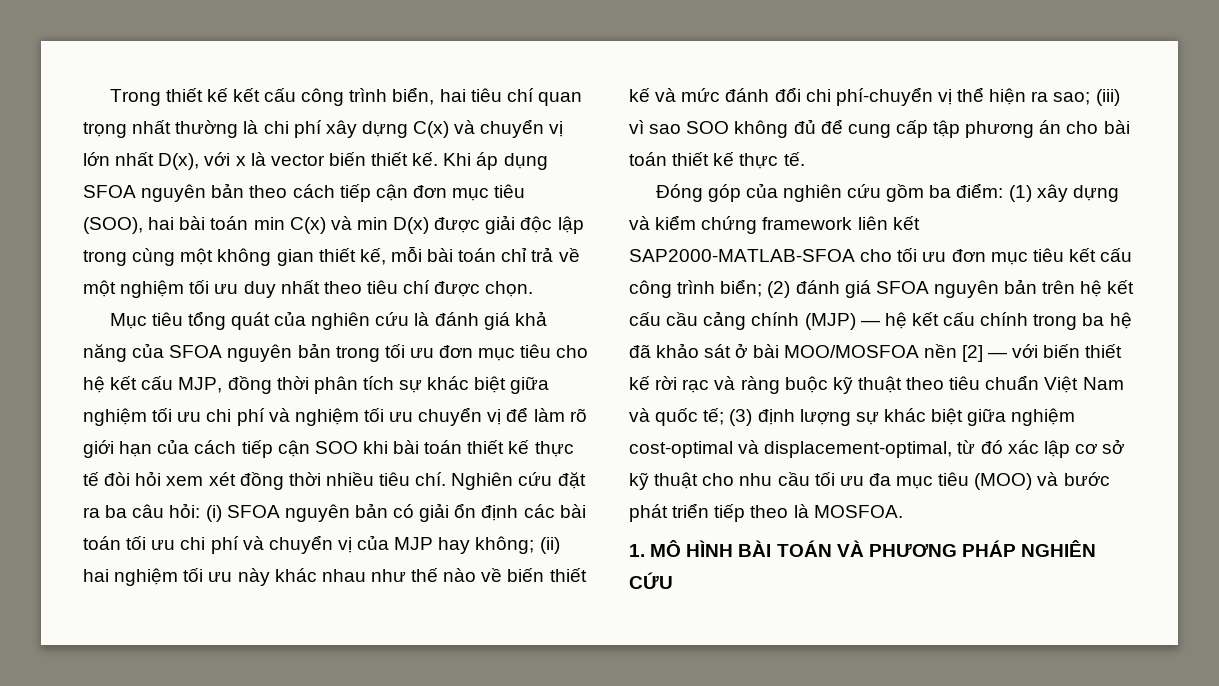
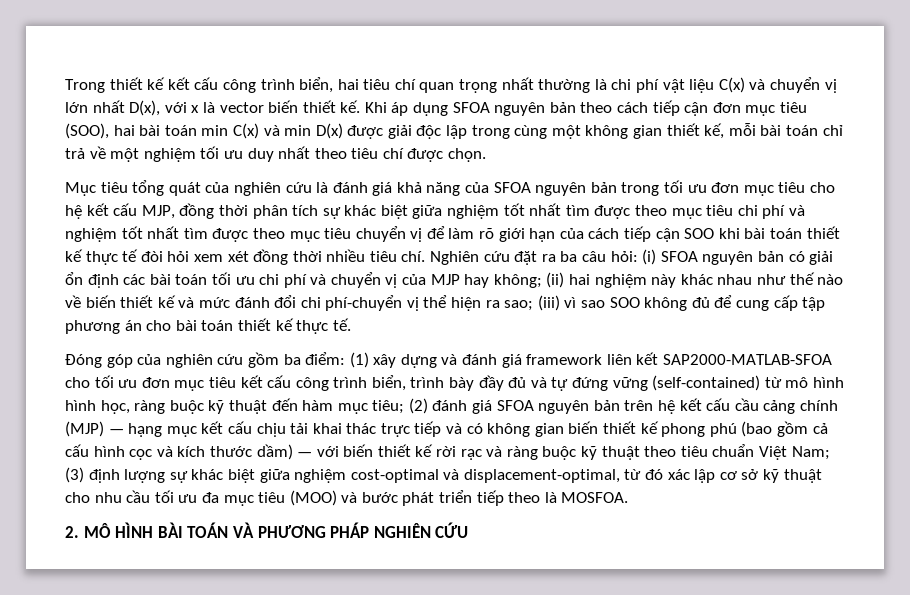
- Trong thiết kế kết cấu công trình biển, hai tiêu chí quan trọng nhất thường là chi phí xây dựng C(x) và chuyển vị lớn nhất D(x), với x là vector biến thiết kế.
+ Trong thiết kế kết cấu công trình biển, hai tiêu chí quan trọng nhất thường là chi phí vật liệu C(x) và chuyển vị lớn nhất D(x), với x là vector biến thiết kế.
- Mục tiêu tổng quát của nghiên cứu là đánh giá khả năng của SFOA nguyên bản trong tối ưu đơn mục tiêu cho hệ kết cấu MJP, đồng thời phân tích sự khác biệt giữa nghiệm tối ưu chi phí và nghiệm tối ưu chuyển vị để làm rõ giới hạn của cách tiếp cận SOO khi bài toán thiết kế thực tế đòi hỏi xem xét đồng thời nhiều tiêu chí.
+ Mục tiêu tổng quát của nghiên cứu là đánh giá khả năng của SFOA nguyên bản trong tối ưu đơn mục tiêu cho hệ kết cấu MJP, đồng thời phân tích sự khác biệt giữa nghiệm tốt nhất tìm được theo mục tiêu chi phí và nghiệm tốt nhất tìm được theo mục tiêu chuyển vị để làm rõ giới hạn của cách tiếp cận SOO khi bài toán thiết kế thực tế đòi hỏi xem xét đồng thời nhiều tiêu chí.
- (ii) hai nghiệm tối ưu này khác nhau như thế nào về biến thiết kế và mức đánh đổi chi phí-chuyển vị thể hiện ra sao;
+ (ii) hai nghiệm này khác nhau như thế nào về biến thiết kế và mức đánh đổi chi phí-chuyển vị thể hiện ra sao;
- (1) xây dựng và kiểm chứng framework liên kết SAP2000-MATLAB-SFOA cho tối ưu đơn mục tiêu kết cấu công trình biển;
+ (1) xây dựng và đánh giá framework liên kết SAP2000-MATLAB-SFOA cho tối ưu đơn mục tiêu kết cấu công trình biển, trình bày đầy đủ và tự đứng vững (self-contained) từ mô hình hình học, ràng buộc kỹ thuật đến hàm mục tiêu;
- (2) đánh giá SFOA nguyên bản trên hệ kết cấu cầu cảng chính (MJP) — hệ kết cấu chính trong ba hệ đã khảo sát ở bài MOO/MOSFOA nền [2] — với biến thiết kế rời rạc và ràng buộc kỹ thuật theo tiêu chuẩn Việt Nam và quốc tế;
+ (2) đánh giá SFOA nguyên bản trên hệ kết cấu cầu cảng chính (MJP) — hạng mục kết cấu chịu tải khai thác trực tiếp và có không gian biến thiết kế phong phú (bao gồm cả cấu hình cọc và kích thước dầm) — với biến thiết kế rời rạc và ràng buộc kỹ thuật theo tiêu chuẩn Việt Nam;
- 1. MÔ HÌNH BÀI TOÁN VÀ PHƯƠNG PHÁP NGHIÊN CỨU
+ 2. MÔ HÌNH BÀI TOÁN VÀ PHƯƠNG PHÁP NGHIÊN CỨU

